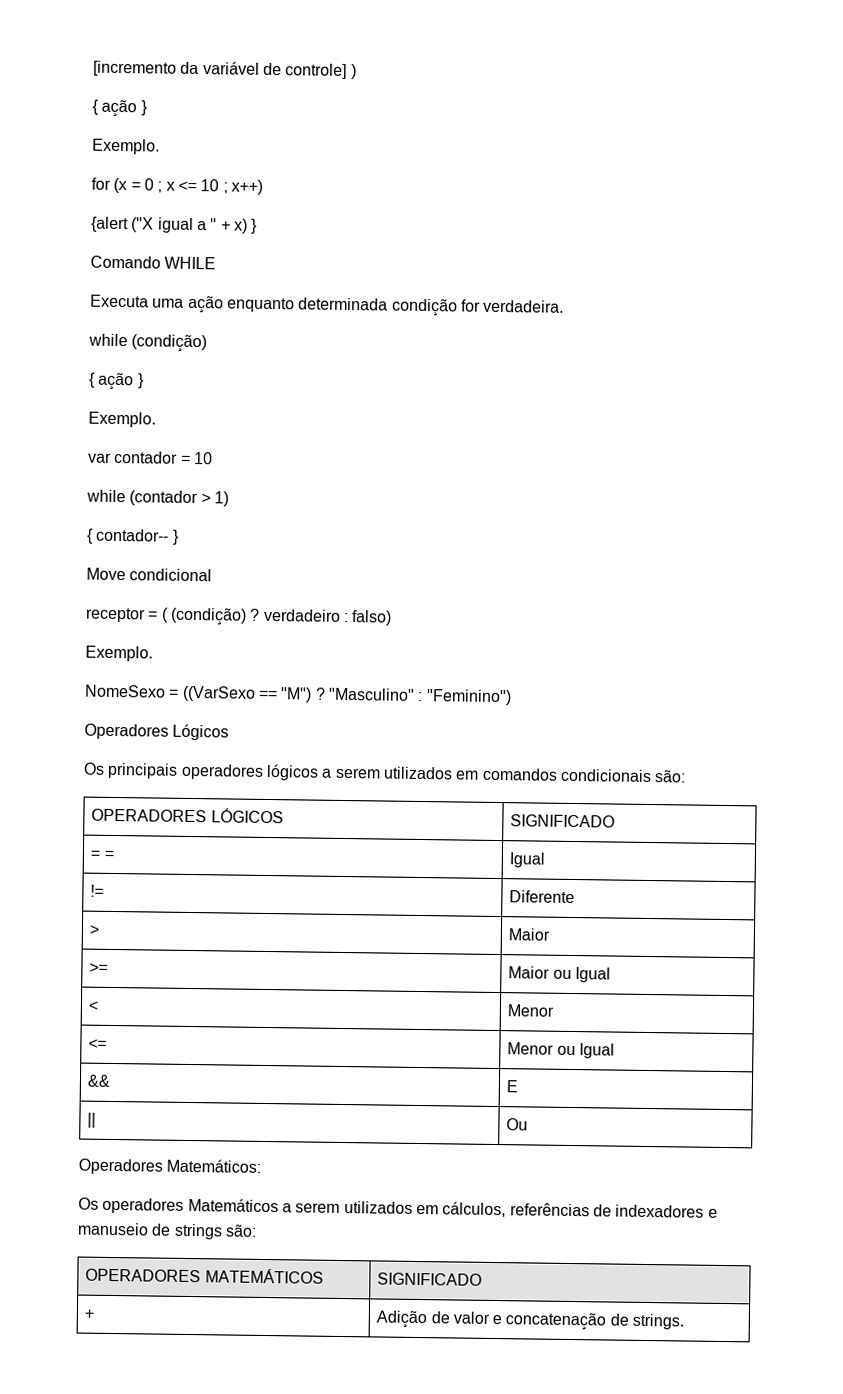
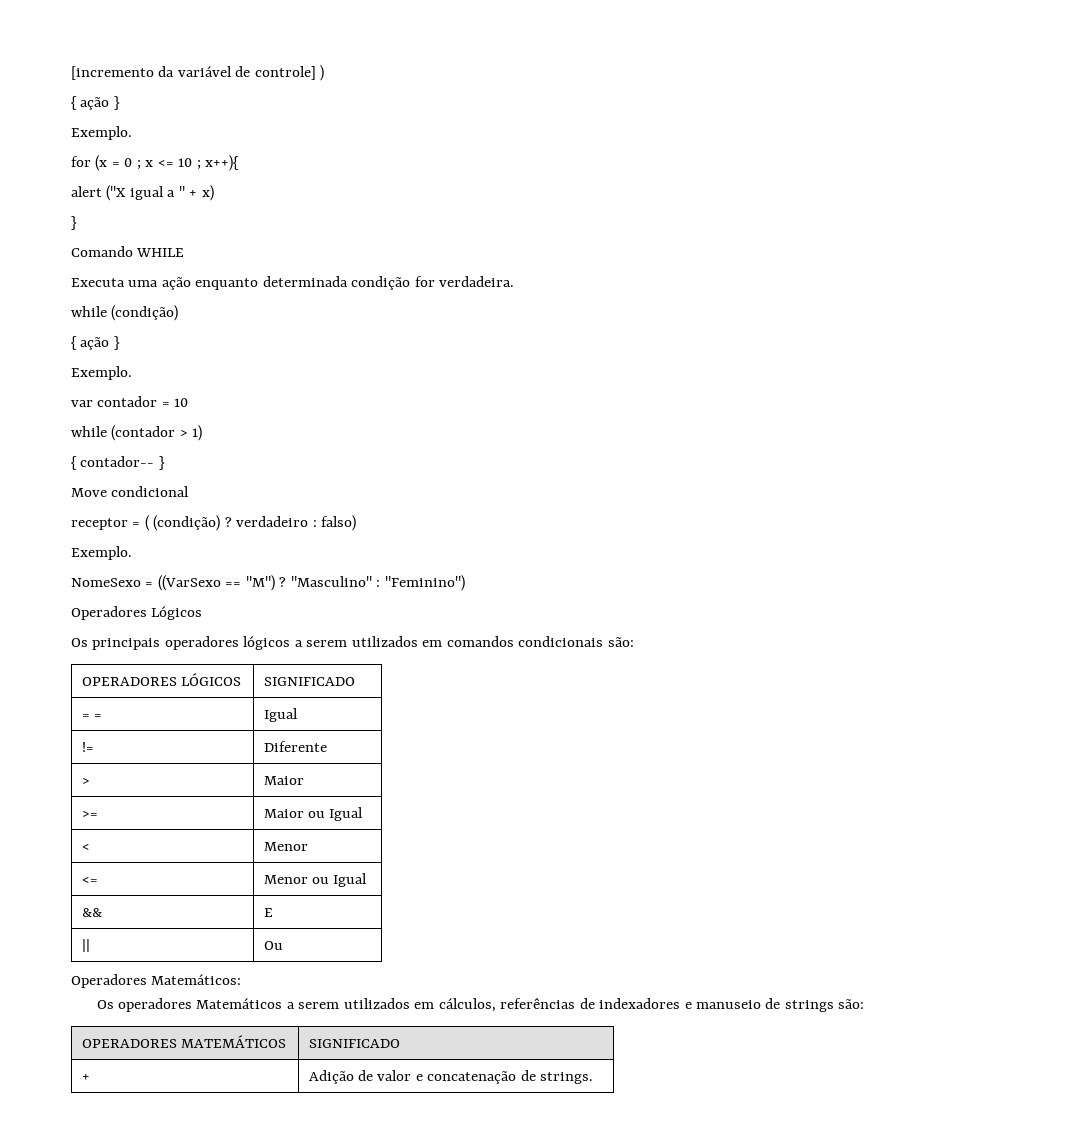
- for (x = 0 ; x <= 10 ; x++)
- {alert ("X igual a " + x) }
+ for (x = 0 ; x <= 10 ; x++){
+ alert ("X igual a " + x)
+ }

